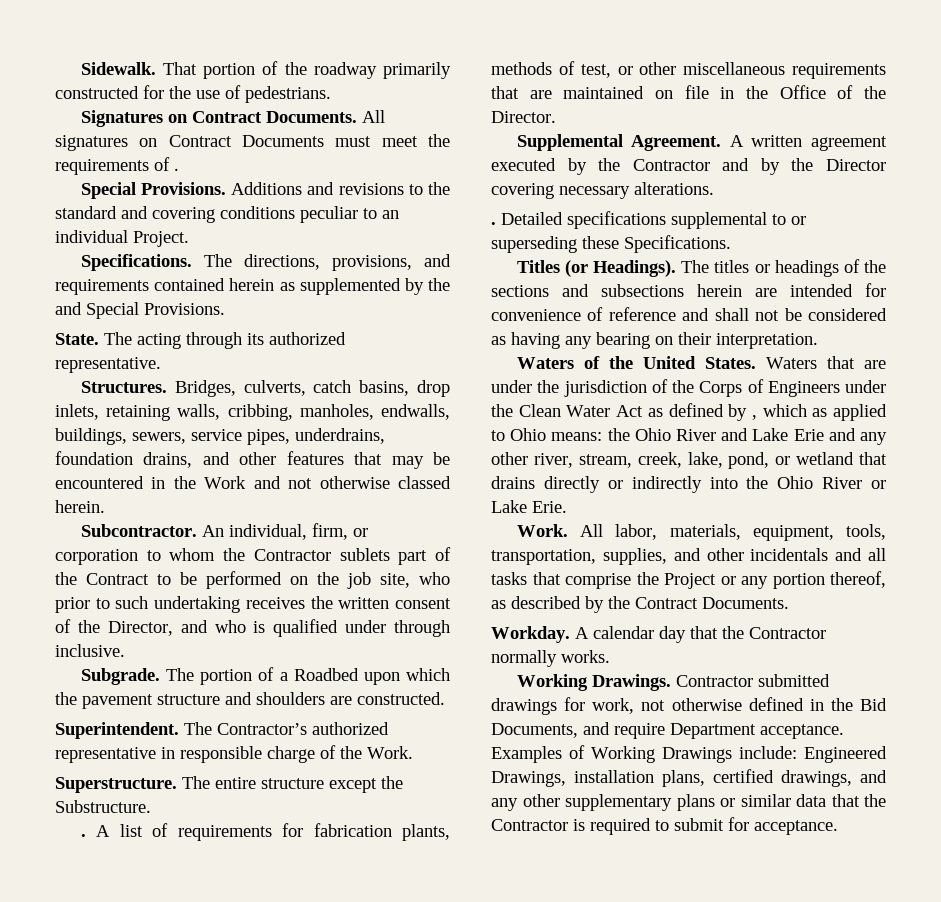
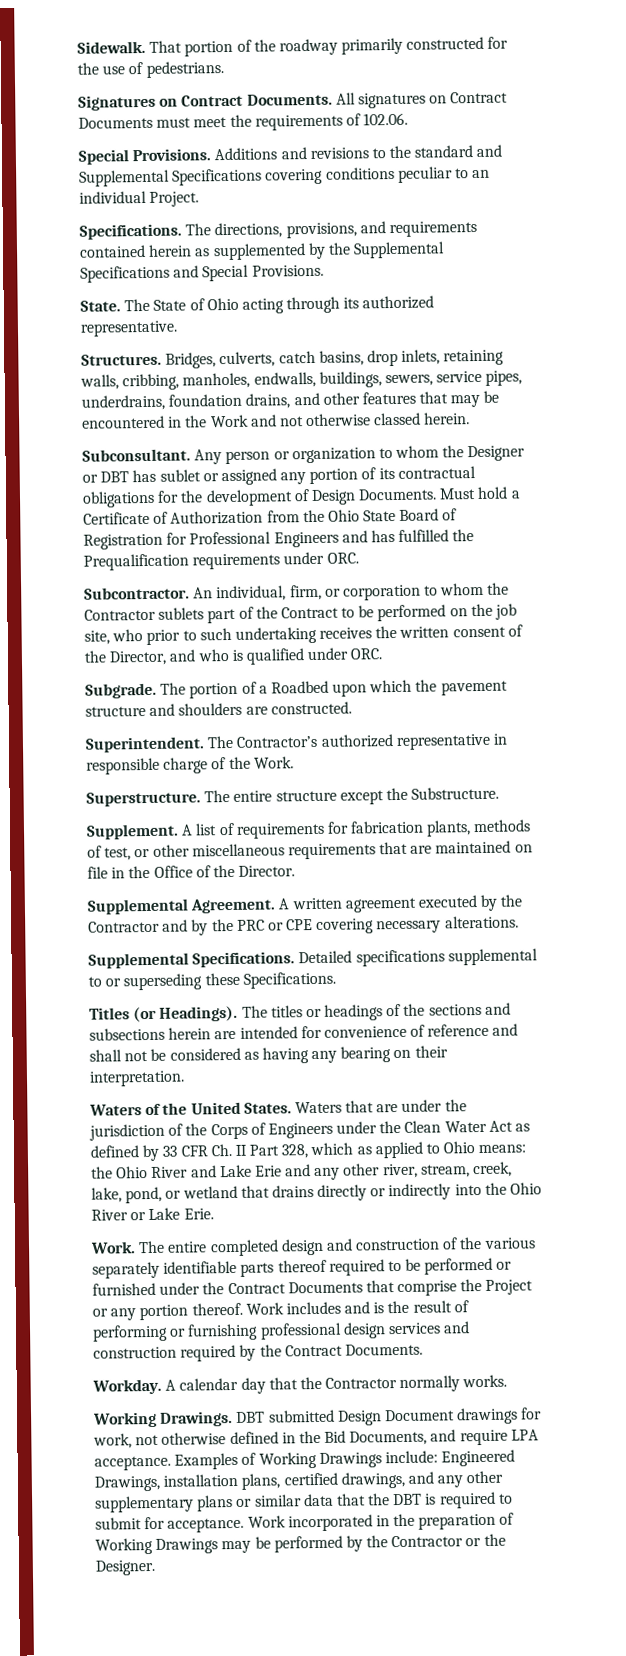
- All signatures on Contract Documents must meet the requirements of .
+ All signatures on Contract Documents must meet the requirements of 102.06.
- Additions and revisions to the standard and covering conditions peculiar to an individual Project.
+ Additions and revisions to the standard and Supplemental Specifications covering conditions peculiar to an individual Project.
- The directions, provisions, and requirements contained herein as supplemented by the and Special Provisions.
+ The directions, provisions, and requirements contained herein as supplemented by the Supplemental Specifications and Special Provisions.
- The acting through its authorized representative.
+ The State of Ohio acting through its authorized representative.
+ Subconsultant. Any person or organization to whom the Designer or DBT has sublet or assigned any portion of its contractual obligations for the development of Design Documents. Must hold a Certificate of Authorization from the Ohio State Board of Registration for Professional Engineers and has fulfilled the Prequalification requirements under ORC.
- An individual, firm, or corporation to whom the Contractor sublets part of the Contract to be performed on the job site, who prior to such undertaking receives the written consent of the Director, and who is qualified under through inclusive.
+ An individual, firm, or corporation to whom the Contractor sublets part of the Contract to be performed on the job site, who prior to such undertaking receives the written consent of the Director, and who is qualified under ORC.
  The entire structure except the Substructure.
- .
+ Supplement.
- A written agreement executed by the Contractor and by the Director covering necessary alterations.
- .
+ A written agreement executed by the Contractor and by the PRC or CPE covering necessary alterations.
+ Supplemental Specifications.
- Waters that are under the jurisdiction of the Corps of Engineers under the Clean Water Act as defined by , which as applied to Ohio means: the Ohio River and Lake Erie and any other river, stream, creek, lake, pond, or wetland that drains directly or indirectly into the Ohio River or Lake Erie.
+ Waters that are under the jurisdiction of the Corps of Engineers under the Clean Water Act as defined by 33 CFR Ch. II Part 328, which as applied to Ohio means: the Ohio River and Lake Erie and any other river, stream, creek, lake, pond, or wetland that drains directly or indirectly into the Ohio River or Lake Erie.
- All labor, materials, equipment, tools, transportation, supplies, and other incidentals and all tasks that comprise the Project or any portion thereof, as described by the Contract Documents.
+ The entire completed design and construction of the various separately identifiable parts thereof required to be performed or furnished under the Contract Documents that comprise the Project or any portion thereof. Work includes and is the result of performing or furnishing professional design services and construction required by the Contract Documents.
- Contractor submitted drawings for work, not otherwise defined in the Bid Documents, and require Department acceptance.
+ DBT submitted Design Document drawings for work, not otherwise defined in the Bid Documents, and require LPA acceptance.
- Examples of Working Drawings include: Engineered Drawings, installation plans, certified drawings, and any other supplementary plans or similar data that the Contractor is required to submit for acceptance.
+ Examples of Working Drawings include: Engineered Drawings, installation plans, certified drawings, and any other supplementary plans or similar data that the DBT is required to submit for acceptance.
+ Work incorporated in the preparation of Working Drawings may be performed by the Contractor or the Designer.

